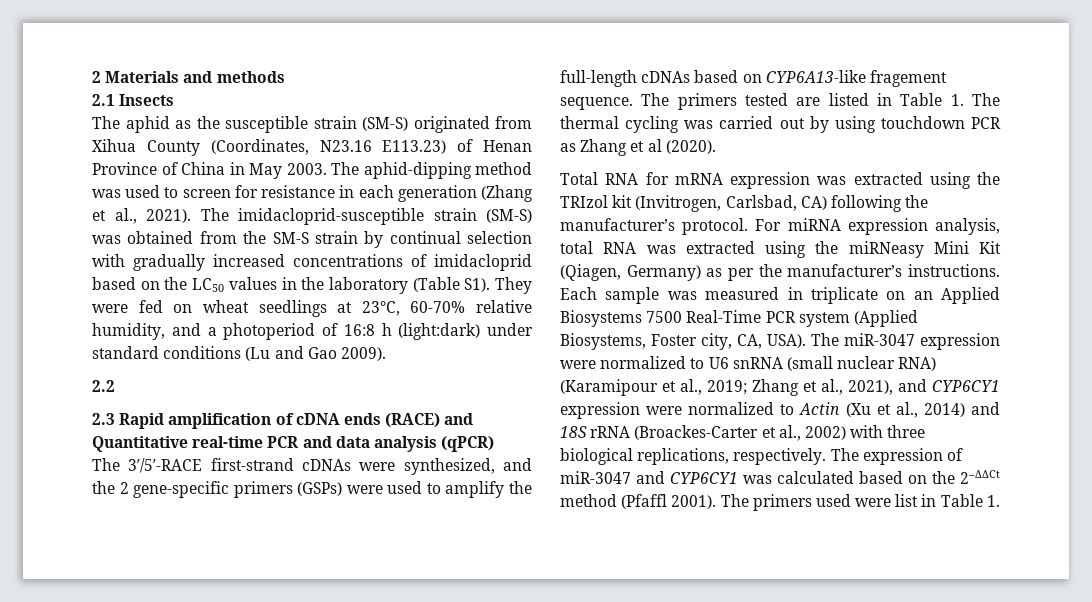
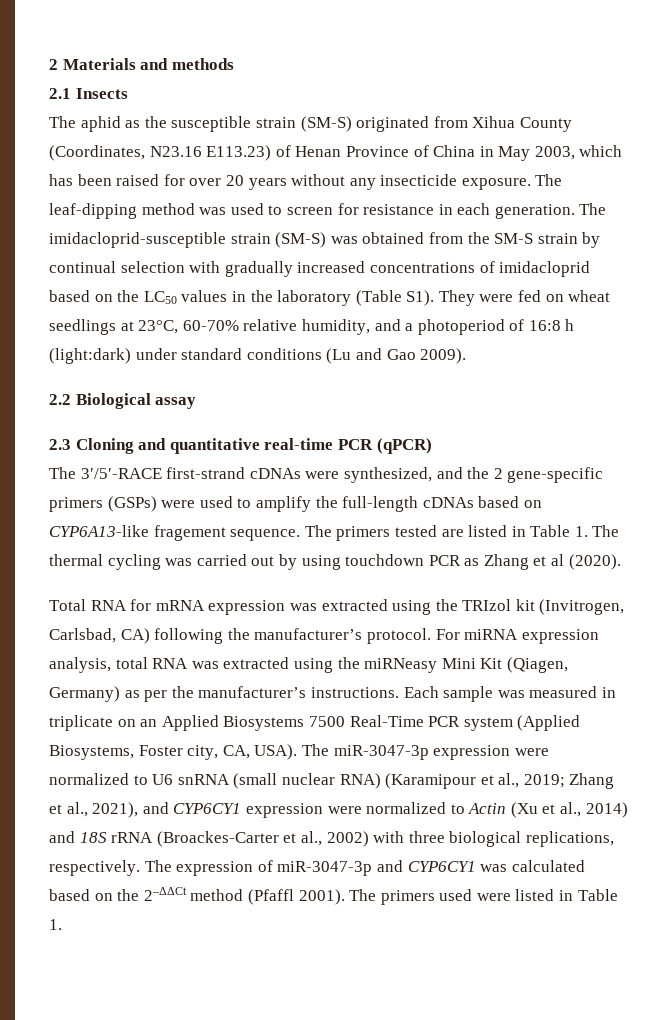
- The aphid as the susceptible strain (SM-S) originated from Xihua County (Coordinates, N23.16 E113.23) of Henan Province of China in May 2003. The aphid-dipping method was used to screen for resistance in each generation (Zhang et al., 2021).
+ The aphid as the susceptible strain (SM-S) originated from Xihua County (Coordinates, N23.16 E113.23) of Henan Province of China in May 2003, which has been raised for over 20 years without any insecticide exposure. The leaf-dipping method was used to screen for resistance in each generation.
- 2.2
+ 2.2 Biological assay
- 2.3 Rapid amplification of cDNA ends (RACE) and Quantitative real-time PCR and data analysis (qPCR)
+ 2.3 Cloning and quantitative real-time PCR (qPCR)
- The miR-3047 expression were normalized to U6 snRNA (small nuclear RNA) (Karamipour et al., 2019; Zhang et al., 2021), and CYP6CY1 expression were normalized to Actin (Xu et al., 2014) and 18S rRNA (Broackes-Carter et al., 2002) with three biological replications, respectively.
+ The miR-3047-3p expression were normalized to U6 snRNA (small nuclear RNA) (Karamipour et al., 2019; Zhang et al., 2021), and CYP6CY1 expression were normalized to Actin (Xu et al., 2014) and 18S rRNA (Broackes-Carter et al., 2002) with three biological replications, respectively.
- The expression of miR-3047 and CYP6CY1 was calculated based on the 2–ΔΔCt method (Pfaffl 2001).
+ The expression of miR-3047-3p and CYP6CY1 was calculated based on the 2–ΔΔCt method (Pfaffl 2001).
- The primers used were list in Table 1.
+ The primers used were listed in Table 1.

